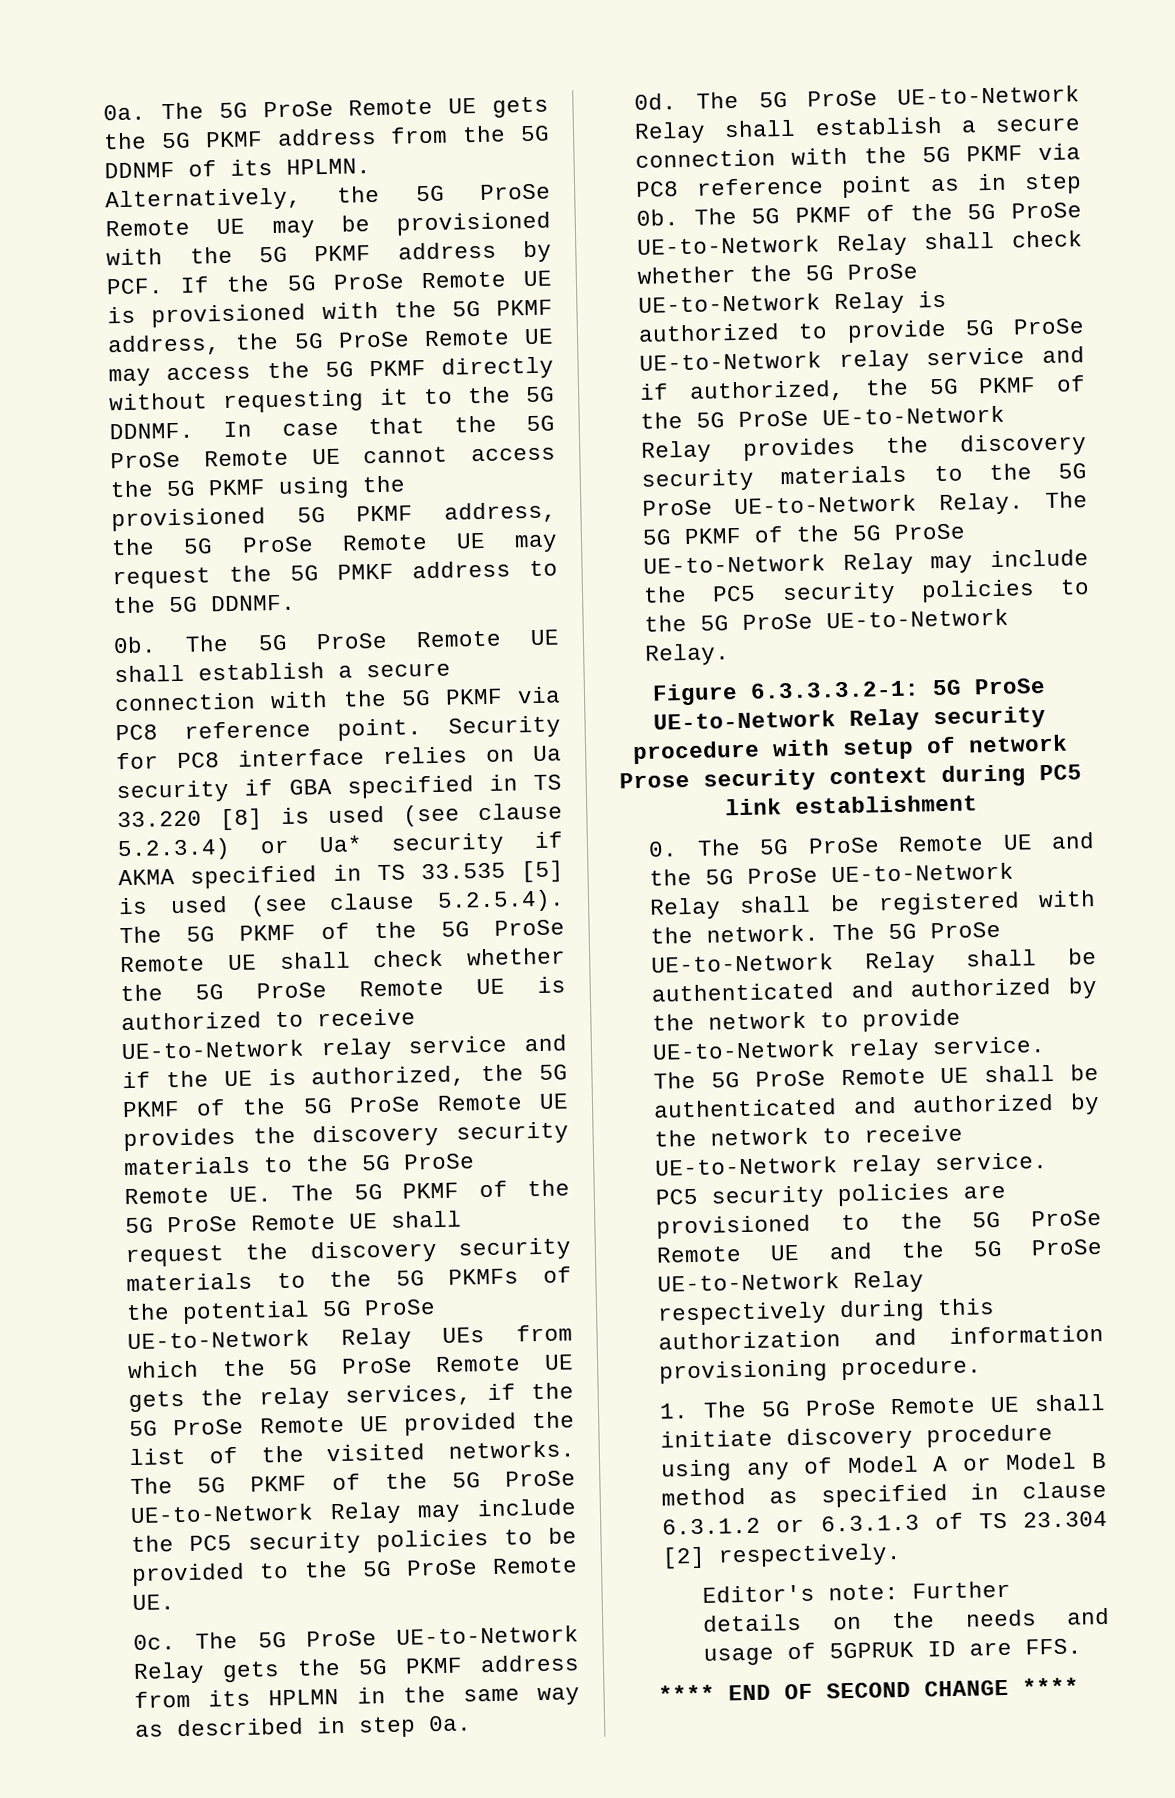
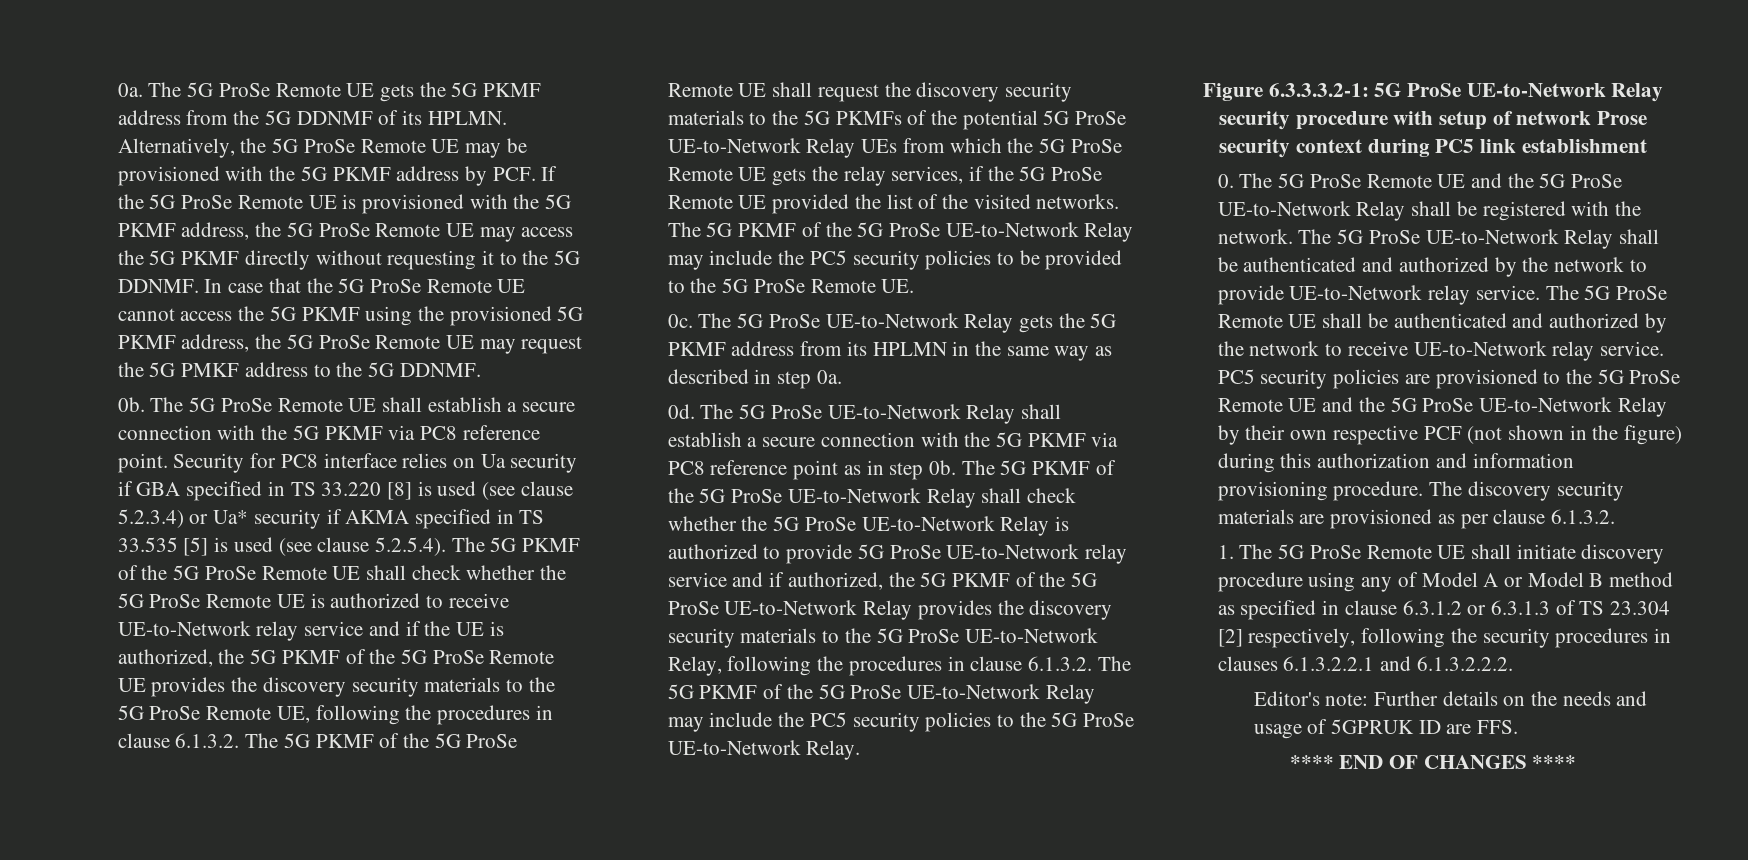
- Security for PC8 interface relies on Ua security if GBA specified in TS 33.220 [8] is used (see clause 5.2.3.4) or Ua* security if AKMA specified in TS 33.535 [5] is used (see clause 5.2.5.4). The 5G PKMF of the 5G ProSe Remote UE shall check whether the 5G ProSe Remote UE is authorized to receive UE-to-Network relay service and if the UE is authorized, the 5G PKMF of the 5G ProSe Remote UE provides the discovery security materials to the 5G ProSe Remote UE. The 5G PKMF of the 5G ProSe Remote UE shall request the discovery security materials to the 5G PKMFs of the potential 5G ProSe UE-to-Network Relay UEs from which the 5G ProSe Remote UE gets the relay services, if the 5G ProSe Remote UE provided the list of the visited networks.
+ Security for PC8 interface relies on Ua security if GBA specified in TS 33.220 [8] is used (see clause 5.2.3.4) or Ua* security if AKMA specified in TS 33.535 [5] is used (see clause 5.2.5.4). The 5G PKMF of the 5G ProSe Remote UE shall check whether the 5G ProSe Remote UE is authorized to receive UE-to-Network relay service and if the UE is authorized, the 5G PKMF of the 5G ProSe Remote UE provides the discovery security materials to the 5G ProSe Remote UE, following the procedures in clause 6.1.3.2. The 5G PKMF of the 5G ProSe Remote UE shall request the discovery security materials to the 5G PKMFs of the potential 5G ProSe UE-to-Network Relay UEs from which the 5G ProSe Remote UE gets the relay services, if the 5G ProSe Remote UE provided the list of the visited networks.
- The 5G PKMF of the 5G ProSe UE-to-Network Relay shall check whether the 5G ProSe UE-to-Network Relay is authorized to provide 5G ProSe UE-to-Network relay service and if authorized, the 5G PKMF of the 5G ProSe UE-to-Network Relay provides the discovery security materials to the 5G ProSe UE-to-Network Relay. The 5G PKMF of the 5G ProSe UE-to-Network Relay may include the PC5 security policies to the 5G ProSe UE-to-Network Relay.
+ The 5G PKMF of the 5G ProSe UE-to-Network Relay shall check whether the 5G ProSe UE-to-Network Relay is authorized to provide 5G ProSe UE-to-Network relay service and if authorized, the 5G PKMF of the 5G ProSe UE-to-Network Relay provides the discovery security materials to the 5G ProSe UE-to-Network Relay, following the procedures in clause 6.1.3.2. The 5G PKMF of the 5G ProSe UE-to-Network Relay may include the PC5 security policies to the 5G ProSe UE-to-Network Relay.
- PC5 security policies are provisioned to the 5G ProSe Remote UE and the 5G ProSe UE-to-Network Relay respectively during this authorization and information provisioning procedure.
+ PC5 security policies are provisioned to the 5G ProSe Remote UE and the 5G ProSe UE-to-Network Relay by their own respective PCF (not shown in the figure) during this authorization and information provisioning procedure. The discovery security materials are provisioned as per clause 6.1.3.2.
- 1. The 5G ProSe Remote UE shall initiate discovery procedure using any of Model A or Model B method as specified in clause 6.3.1.2 or 6.3.1.3 of TS 23.304 [2] respectively.
+ 1. The 5G ProSe Remote UE shall initiate discovery procedure using any of Model A or Model B method as specified in clause 6.3.1.2 or 6.3.1.3 of TS 23.304 [2] respectively, following the security procedures in clauses 6.1.3.2.2.1 and 6.1.3.2.2.2.
- **** END OF SECOND CHANGE ****
+ **** END OF CHANGES ****

